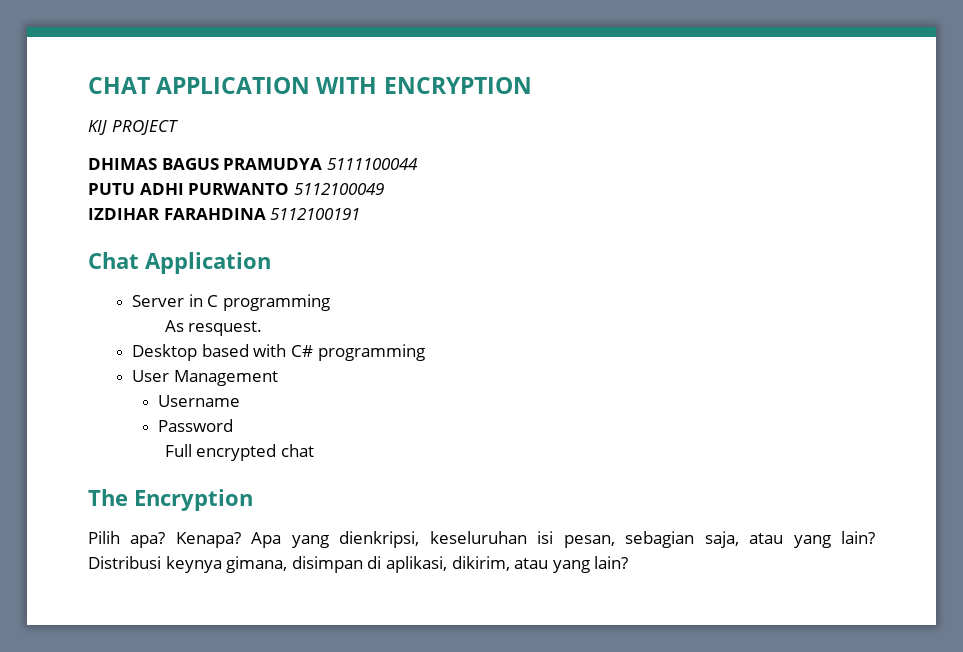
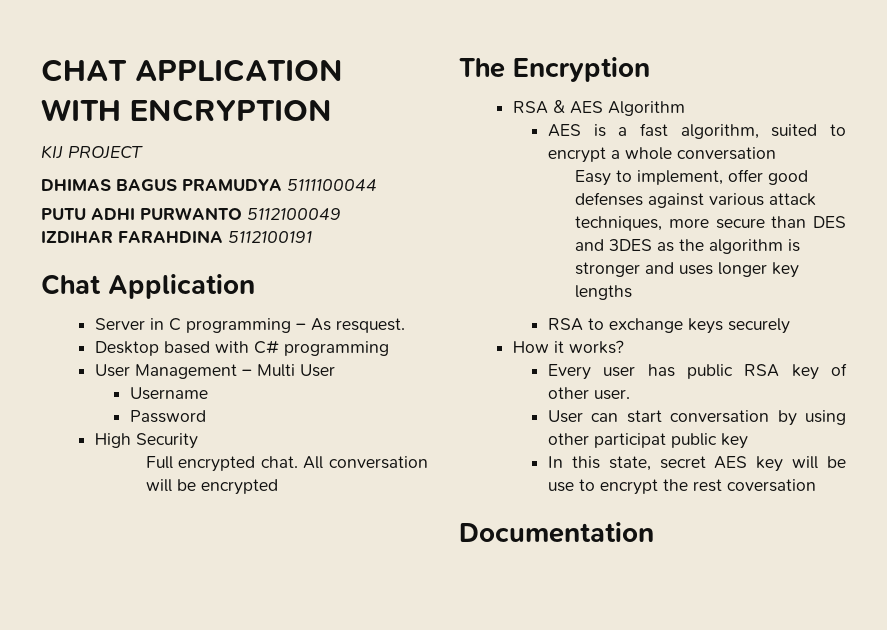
- Server in C programming
- As resquest.
+ Server in C programming – As resquest.
- User Management
+ User Management – Multi User
+ High Security
- Full encrypted chat
+ Full encrypted chat. All conversation will be encrypted
  The Encryption
- Pilih apa? Kenapa? Apa yang dienkripsi, keseluruhan isi pesan, sebagian saja, atau yang lain? Distribusi keynya gimana, disimpan di aplikasi, dikirim, atau yang lain?
+ RSA & AES Algorithm
+ AES is a fast algorithm, suited to encrypt a whole conversation
+ Easy to implement, offer good defenses against various attack techniques, more secure than DES and 3DES as the algorithm is stronger and uses longer key lengths
+ RSA to exchange keys securely
+ How it works?
+ Every user has public RSA key of other user.
+ User can start conversation by using other participat public key
+ In this state, secret AES key will be use to encrypt the rest coversation
+ Documentation

